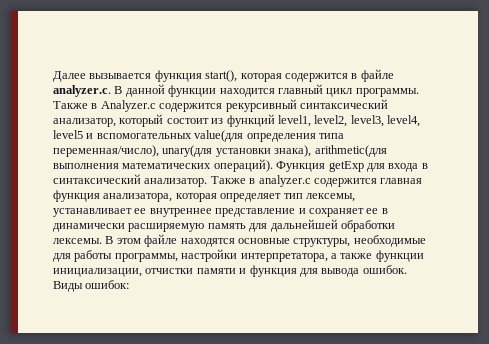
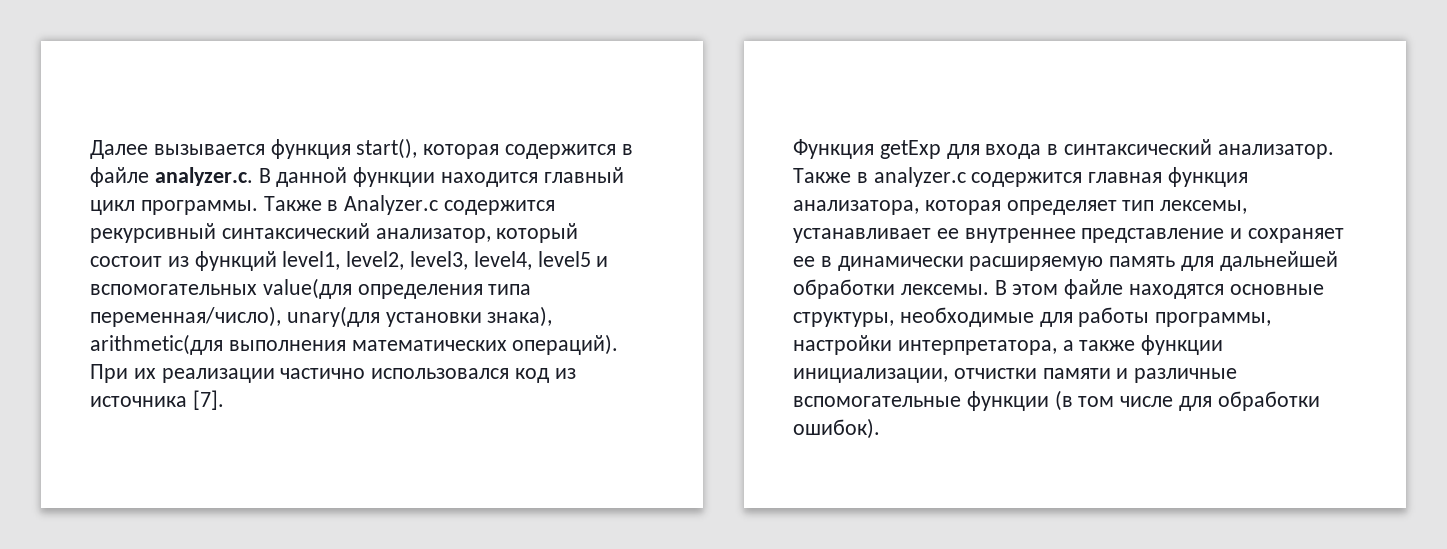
- Также в Analyzer.c содержится рекурсивный синтаксический анализатор, который состоит из функций level1, level2, level3, level4, level5 и вспомогательных value(для определения типа переменная/число), unary(для установки знака), arithmetic(для выполнения математических операций). Функция getExp для входа в синтаксический анализатор.
+ Также в Analyzer.c содержится рекурсивный синтаксический анализатор, который состоит из функций level1, level2, level3, level4, level5 и вспомогательных value(для определения типа переменная/число), unary(для установки знака), arithmetic(для выполнения математических операций). При их реализации частично использовался код из источника [7].
+ Функция getExp для входа в синтаксический анализатор.
- В этом файле находятся основные структуры, необходимые для работы программы, настройки интерпретатора, а также функции инициализации, отчистки памяти и функция для вывода ошибок. Виды ошибок:
+ В этом файле находятся основные структуры, необходимые для работы программы, настройки интерпретатора, а также функции инициализации, отчистки памяти и различные вспомогательные функции (в том числе для обработки ошибок).

